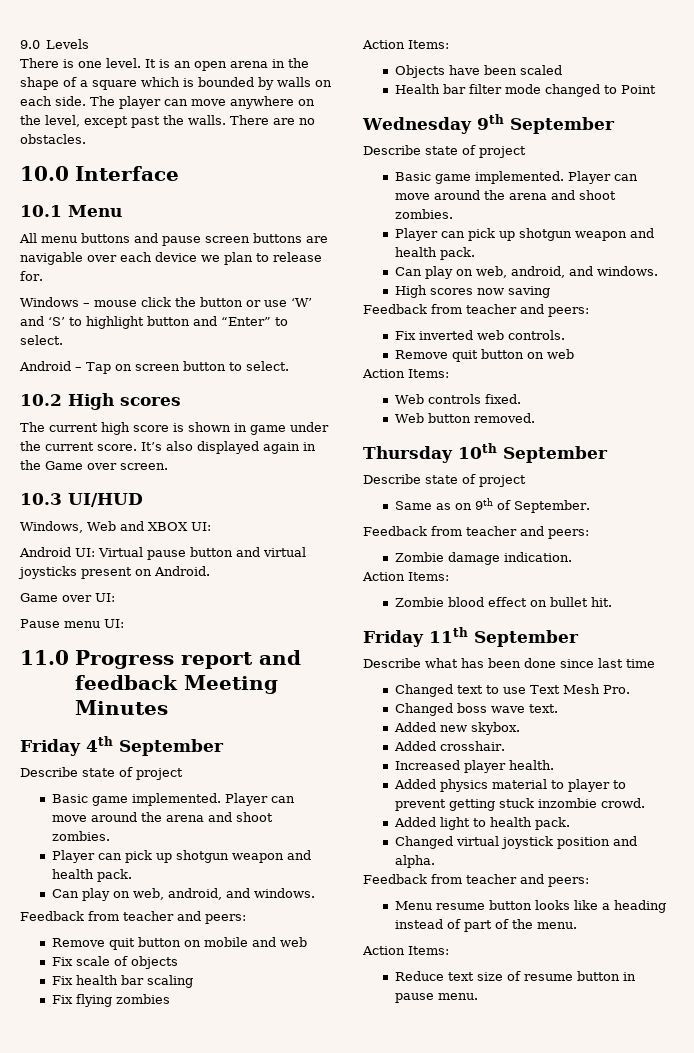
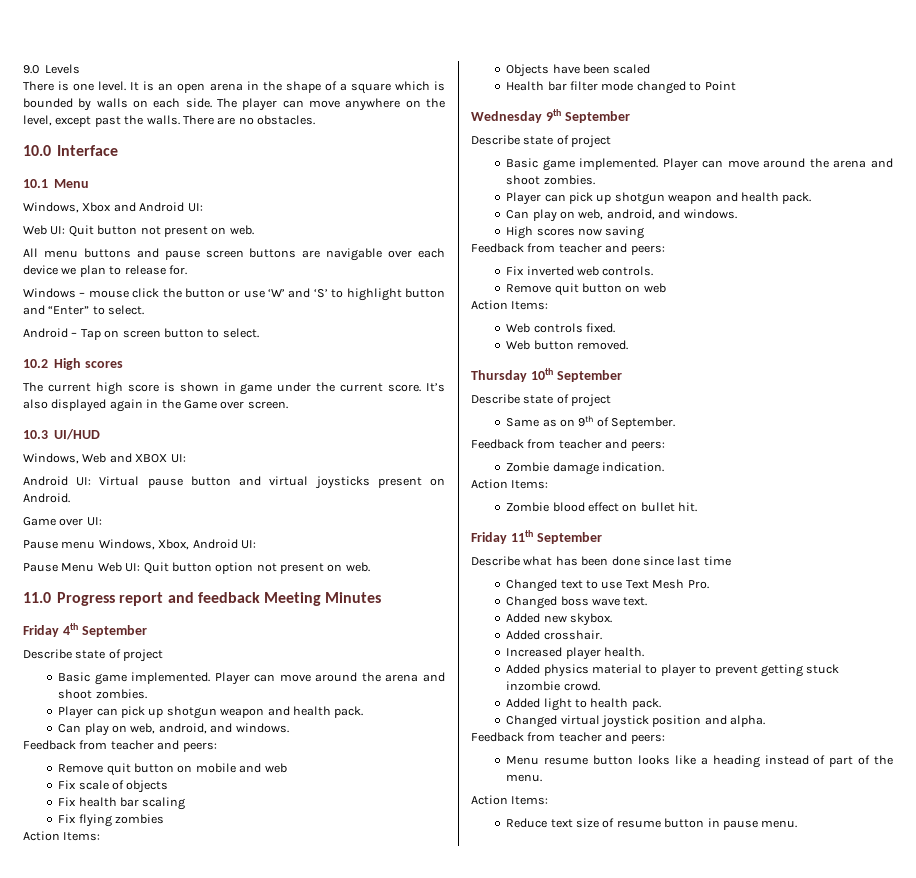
+ Windows, Xbox and Android UI:
+ Web UI: Quit button not present on web.
- Pause menu UI:
+ Pause menu Windows, Xbox, Android UI:
+ Pause Menu Web UI: Quit button option not present on web.

